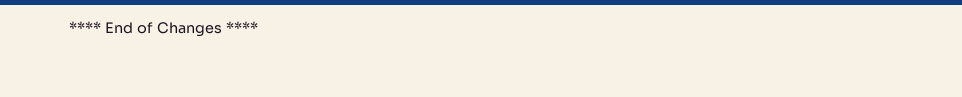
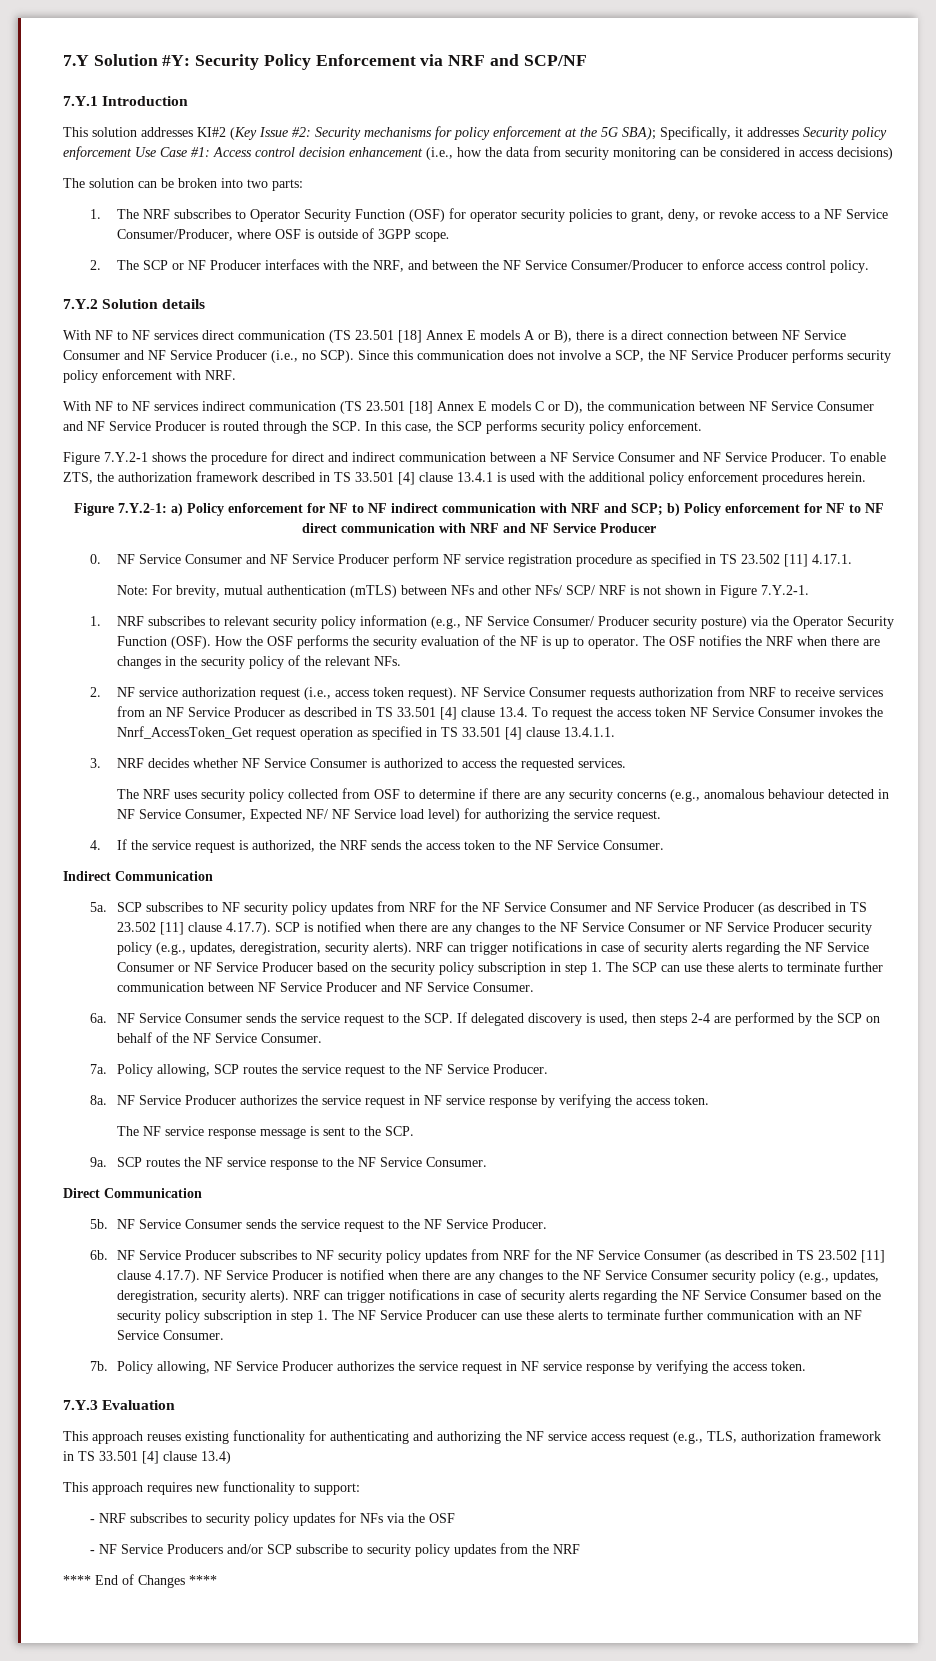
+ 7.Y Solution #Y: Security Policy Enforcement via NRF and SCP/NF
+ 7.Y.1 Introduction
+ This solution addresses KI#2 (Key Issue #2: Security mechanisms for policy enforcement at the 5G SBA); Specifically, it addresses Security policy enforcement Use Case #1: Access control decision enhancement (i.e., how the data from security monitoring can be considered in access decisions)
+ The solution can be broken into two parts:
+ 1. The NRF subscribes to Operator Security Function (OSF) for operator security policies to grant, deny, or revoke access to a NF Service Consumer/Producer, where OSF is outside of 3GPP scope.
+ 2. The SCP or NF Producer interfaces with the NRF, and between the NF Service Consumer/Producer to enforce access control policy.
+ 7.Y.2 Solution details
+ With NF to NF services direct communication (TS 23.501 [18] Annex E models A or B), there is a direct connection between NF Service Consumer and NF Service Producer (i.e., no SCP). Since this communication does not involve a SCP, the NF Service Producer performs security policy enforcement with NRF.
+ With NF to NF services indirect communication (TS 23.501 [18] Annex E models C or D), the communication between NF Service Consumer and NF Service Producer is routed through the SCP. In this case, the SCP performs security policy enforcement.
+ Figure 7.Y.2-1 shows the procedure for direct and indirect communication between a NF Service Consumer and NF Service Producer. To enable ZTS, the authorization framework described in TS 33.501 [4] clause 13.4.1 is used with the additional policy enforcement procedures herein.
+ Figure 7.Y.2-1: a) Policy enforcement for NF to NF indirect communication with NRF and SCP; b) Policy enforcement for NF to NF direct communication with NRF and NF Service Producer
+ 0. NF Service Consumer and NF Service Producer perform NF service registration procedure as specified in TS 23.502 [11] 4.17.1.
+ Note: For brevity, mutual authentication (mTLS) between NFs and other NFs/ SCP/ NRF is not shown in Figure 7.Y.2-1.
+ 1. NRF subscribes to relevant security policy information (e.g., NF Service Consumer/ Producer security posture) via the Operator Security Function (OSF). How the OSF performs the security evaluation of the NF is up to operator. The OSF notifies the NRF when there are changes in the security policy of the relevant NFs.
+ 2. NF service authorization request (i.e., access token request). NF Service Consumer requests authorization from NRF to receive services from an NF Service Producer as described in TS 33.501 [4] clause 13.4. To request the access token NF Service Consumer invokes the Nnrf_AccessToken_Get request operation as specified in TS 33.501 [4] clause 13.4.1.1.
+ 3. NRF decides whether NF Service Consumer is authorized to access the requested services.
+ The NRF uses security policy collected from OSF to determine if there are any security concerns (e.g., anomalous behaviour detected in NF Service Consumer, Expected NF/ NF Service load level) for authorizing the service request.
+ 4. If the service request is authorized, the NRF sends the access token to the NF Service Consumer.
+ Indirect Communication
+ 5a. SCP subscribes to NF security policy updates from NRF for the NF Service Consumer and NF Service Producer (as described in TS 23.502 [11] clause 4.17.7). SCP is notified when there are any changes to the NF Service Consumer or NF Service Producer security policy (e.g., updates, deregistration, security alerts). NRF can trigger notifications in case of security alerts regarding the NF Service Consumer or NF Service Producer based on the security policy subscription in step 1. The SCP can use these alerts to terminate further communication between NF Service Producer and NF Service Consumer.
+ 6a. NF Service Consumer sends the service request to the SCP. If delegated discovery is used, then steps 2-4 are performed by the SCP on behalf of the NF Service Consumer.
+ 7a. Policy allowing, SCP routes the service request to the NF Service Producer.
+ 8a. NF Service Producer authorizes the service request in NF service response by verifying the access token.
+ The NF service response message is sent to the SCP.
+ 9a. SCP routes the NF service response to the NF Service Consumer.
+ Direct Communication
+ 5b. NF Service Consumer sends the service request to the NF Service Producer.
+ 6b. NF Service Producer subscribes to NF security policy updates from NRF for the NF Service Consumer (as described in TS 23.502 [11] clause 4.17.7). NF Service Producer is notified when there are any changes to the NF Service Consumer security policy (e.g., updates, deregistration, security alerts). NRF can trigger notifications in case of security alerts regarding the NF Service Consumer based on the security policy subscription in step 1. The NF Service Producer can use these alerts to terminate further communication with an NF Service Consumer.
+ 7b. Policy allowing, NF Service Producer authorizes the service request in NF service response by verifying the access token.
+ 7.Y.3 Evaluation
+ This approach reuses existing functionality for authenticating and authorizing the NF service access request (e.g., TLS, authorization framework in TS 33.501 [4] clause 13.4)
+ This approach requires new functionality to support:
+ - NRF subscribes to security policy updates for NFs via the OSF
+ - NF Service Producers and/or SCP subscribe to security policy updates from the NRF

